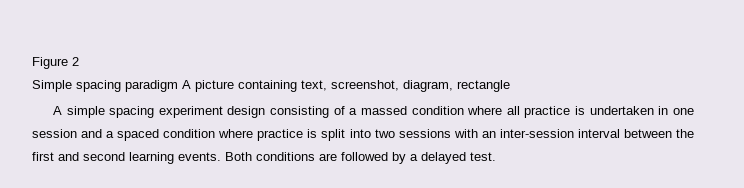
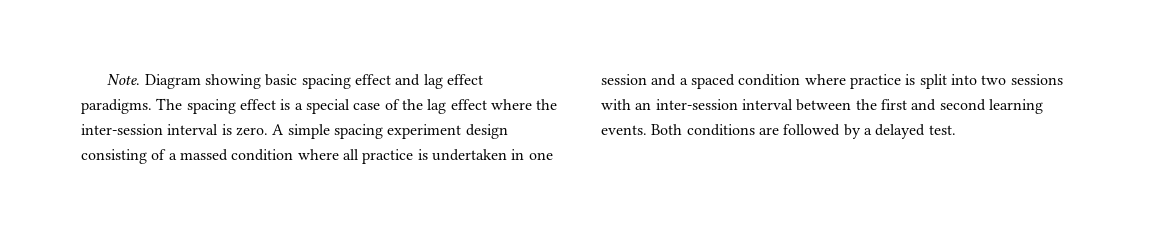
- Figure 2
- Simple spacing paradigm A picture containing text, screenshot, diagram, rectangle
- A simple spacing experiment design consisting of a massed condition where all practice is undertaken in one session and a spaced condition where practice is split into two sessions with an inter-session interval between the first and second learning events.
+ Note. Diagram showing basic spacing effect and lag effect paradigms. The spacing effect is a special case of the lag effect where the inter-session interval is zero. A simple spacing experiment design consisting of a massed condition where all practice is undertaken in one session and a spaced condition where practice is split into two sessions with an inter-session interval between the first and second learning events.

